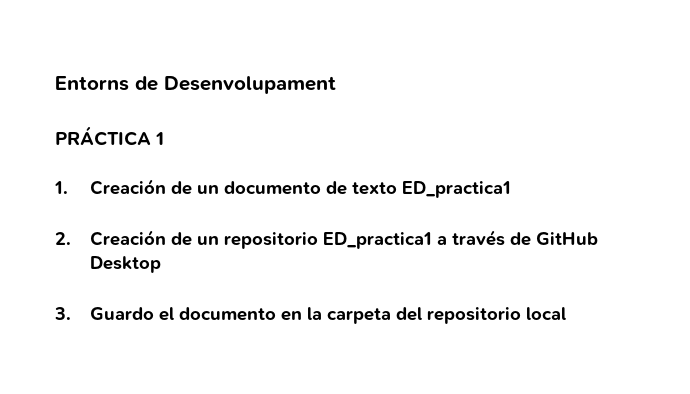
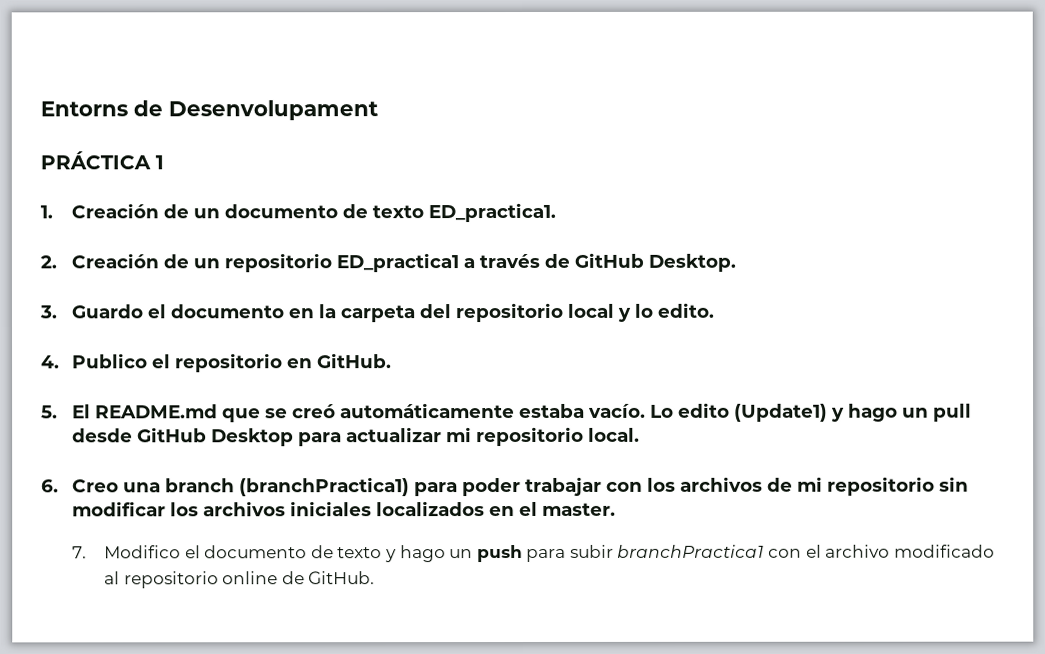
- 1. Creación de un documento de texto ED_practica1
+ 1. Creación de un documento de texto ED_practica1.
- 2. Creación de un repositorio ED_practica1 a través de GitHub Desktop
+ 2. Creación de un repositorio ED_practica1 a través de GitHub Desktop.
- 3. Guardo el documento en la carpeta del repositorio local
+ 3. Guardo el documento en la carpeta del repositorio local y lo edito.
+ 4. Publico el repositorio en GitHub.
+ 5. El README.md que se creó automáticamente estaba vacío. Lo edito (Update1) y hago un pull desde GitHub Desktop para actualizar mi repositorio local.
+ 6. Creo una branch (branchPractica1) para poder trabajar con los archivos de mi repositorio sin modificar los archivos iniciales localizados en el master.
+ 7. Modifico el documento de texto y hago un push para subir branchPractica1 con el archivo modificado al repositorio online de GitHub.

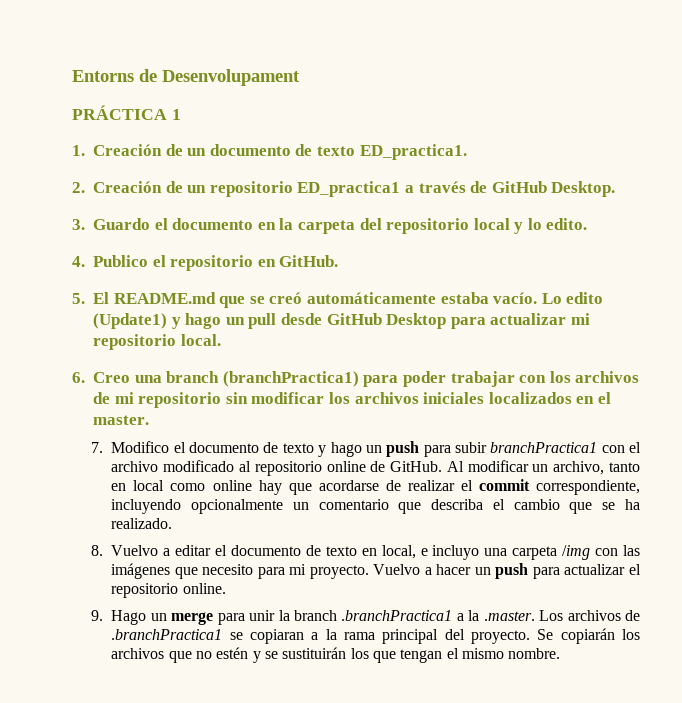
+ Al modificar un archivo, tanto en local como online hay que acordarse de realizar el commit correspondiente, incluyendo opcionalmente un comentario que describa el cambio que se ha realizado.
+ 8. Vuelvo a editar el documento de texto en local, e incluyo una carpeta /img con las imágenes que necesito para mi proyecto. Vuelvo a hacer un push para actualizar el repositorio online.
+ 9. Hago un merge para unir la branch .branchPractica1 a la .master. Los archivos de .branchPractica1 se copiaran a la rama principal del proyecto. Se copiarán los archivos que no estén y se sustituirán los que tengan el mismo nombre.

